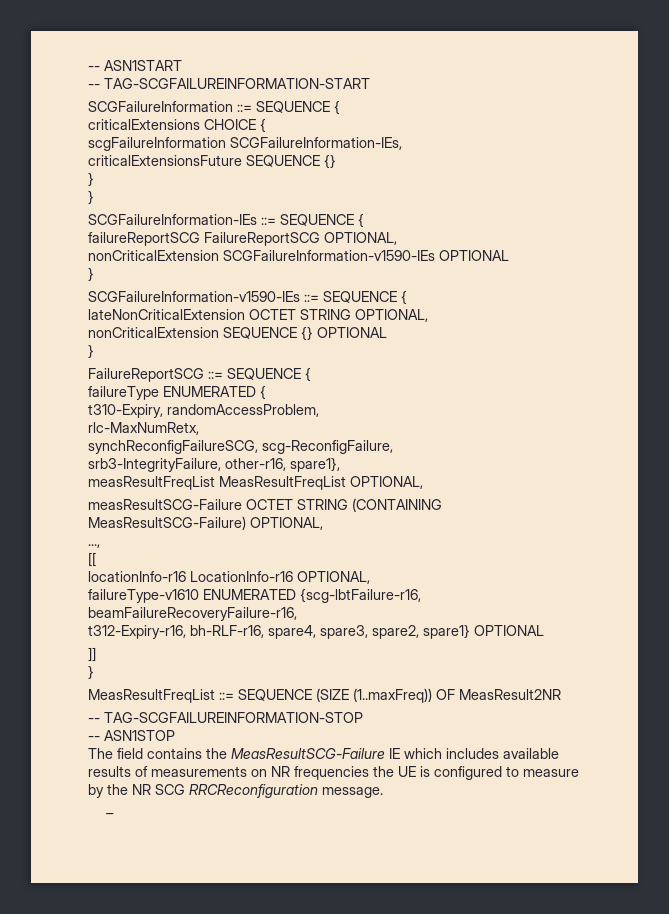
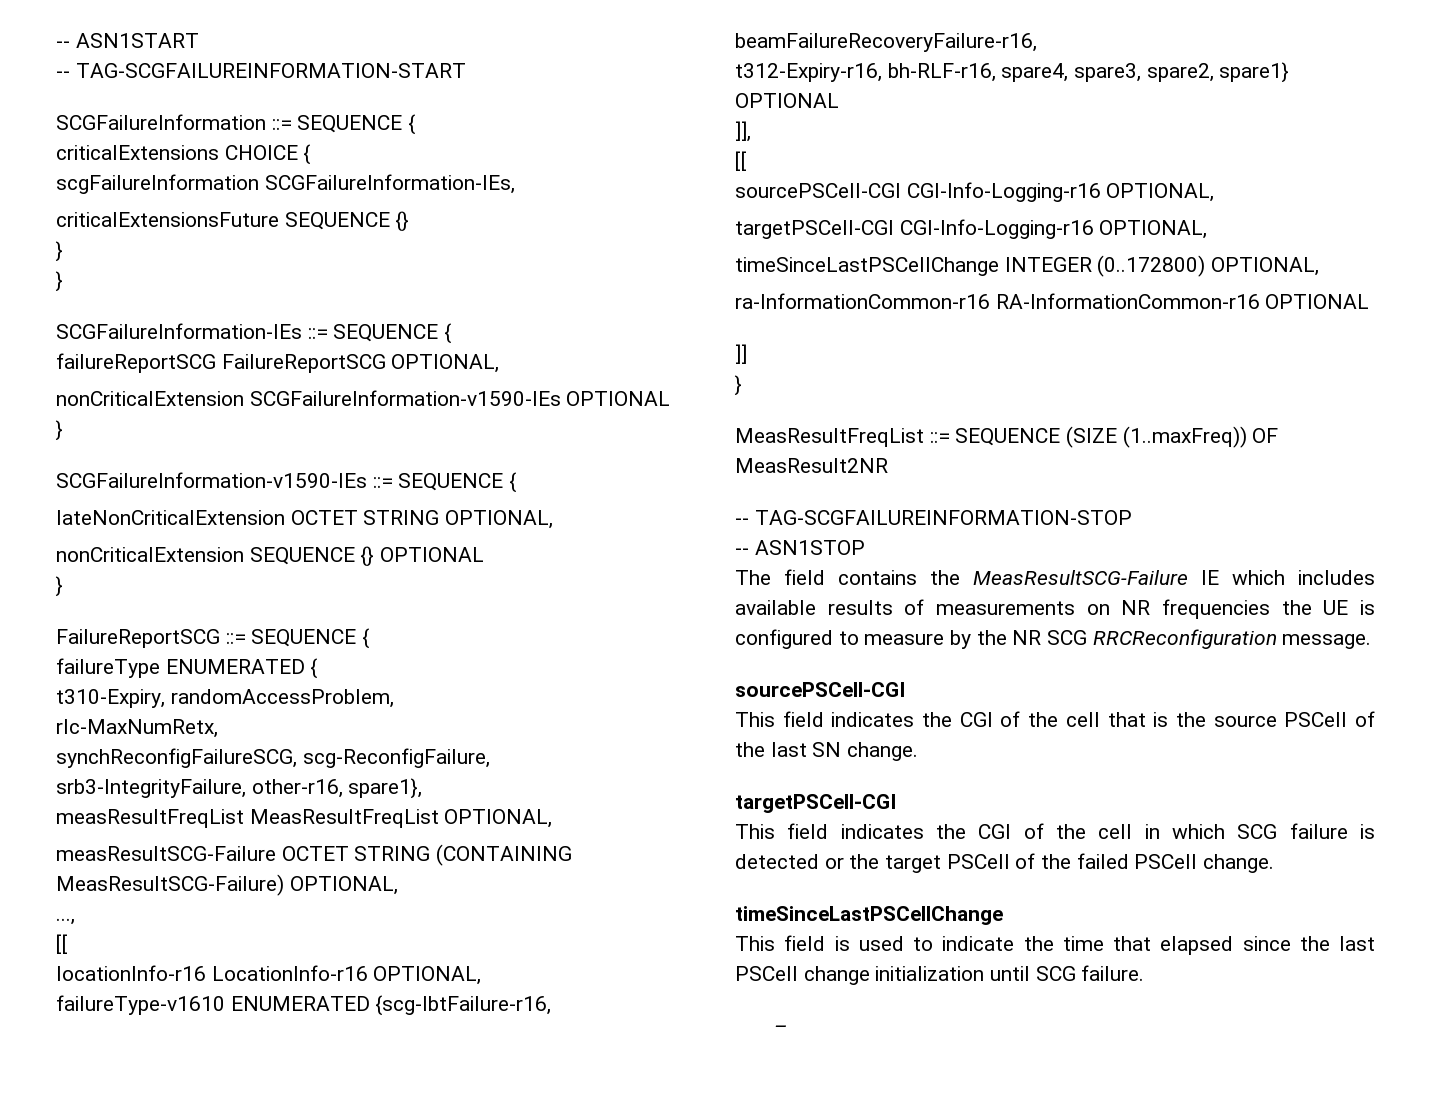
+ ]],
+ [[
+ sourcePSCell-CGI CGI-Info-Logging-r16 OPTIONAL,
+ targetPSCell-CGI CGI-Info-Logging-r16 OPTIONAL,
+ timeSinceLastPSCellChange INTEGER (0..172800) OPTIONAL,
+ ra-InformationCommon-r16 RA-InformationCommon-r16 OPTIONAL
  The field contains the MeasResultSCG-Failure IE which includes available results of measurements on NR frequencies the UE is configured to measure by the NR SCG RRCReconfiguration message.
+ sourcePSCell-CGI
+ This field indicates the CGI of the cell that is the source PSCell of the last SN change.
+ targetPSCell-CGI
+ This field indicates the CGI of the cell in which SCG failure is detected or the target PSCell of the failed PSCell change.
+ timeSinceLastPSCellChange
+ This field is used to indicate the time that elapsed since the last PSCell change initialization until SCG failure.

